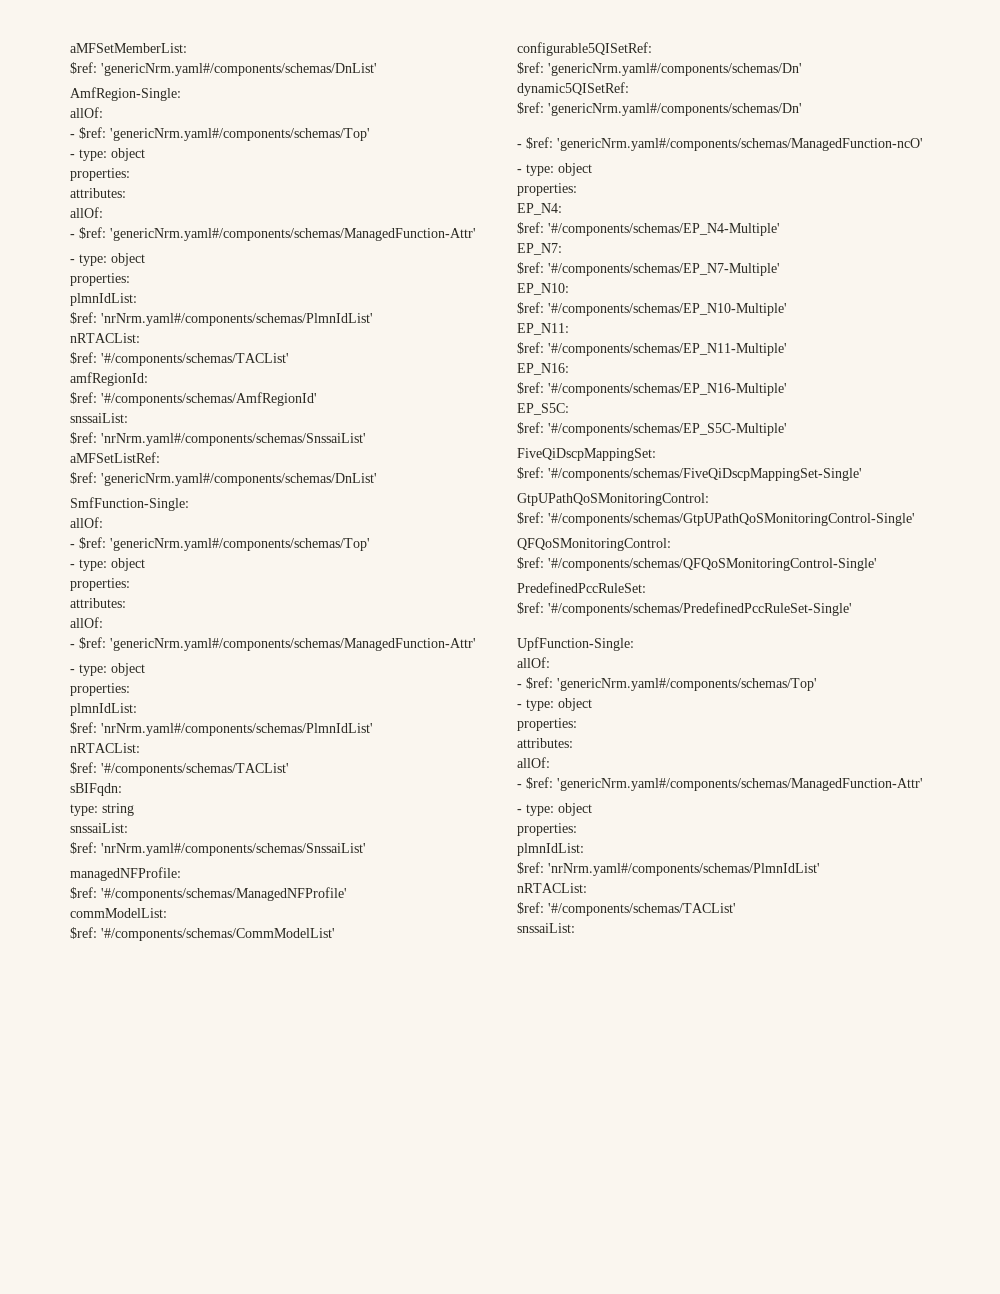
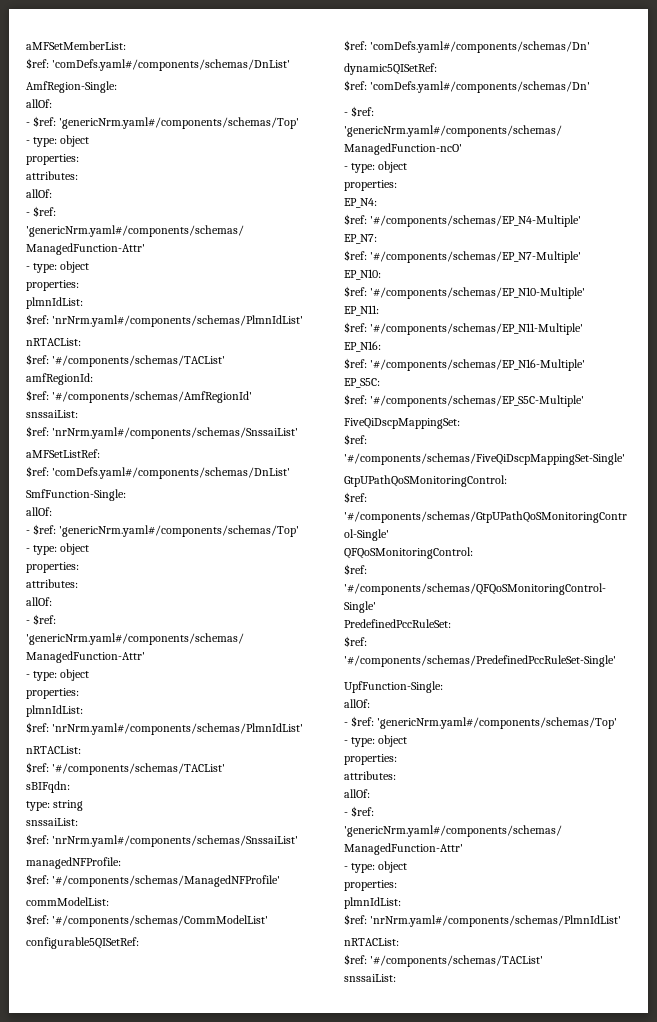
  aMFSetMemberList:
- $ref: 'genericNrm.yaml#/components/schemas/DnList'
+ $ref: 'comDefs.yaml#/components/schemas/DnList'
  aMFSetListRef:
- $ref: 'genericNrm.yaml#/components/schemas/DnList'
+ $ref: 'comDefs.yaml#/components/schemas/DnList'
  configurable5QISetRef:
- $ref: 'genericNrm.yaml#/components/schemas/Dn'
+ $ref: 'comDefs.yaml#/components/schemas/Dn'
  dynamic5QISetRef:
- $ref: 'genericNrm.yaml#/components/schemas/Dn'
+ $ref: 'comDefs.yaml#/components/schemas/Dn'

